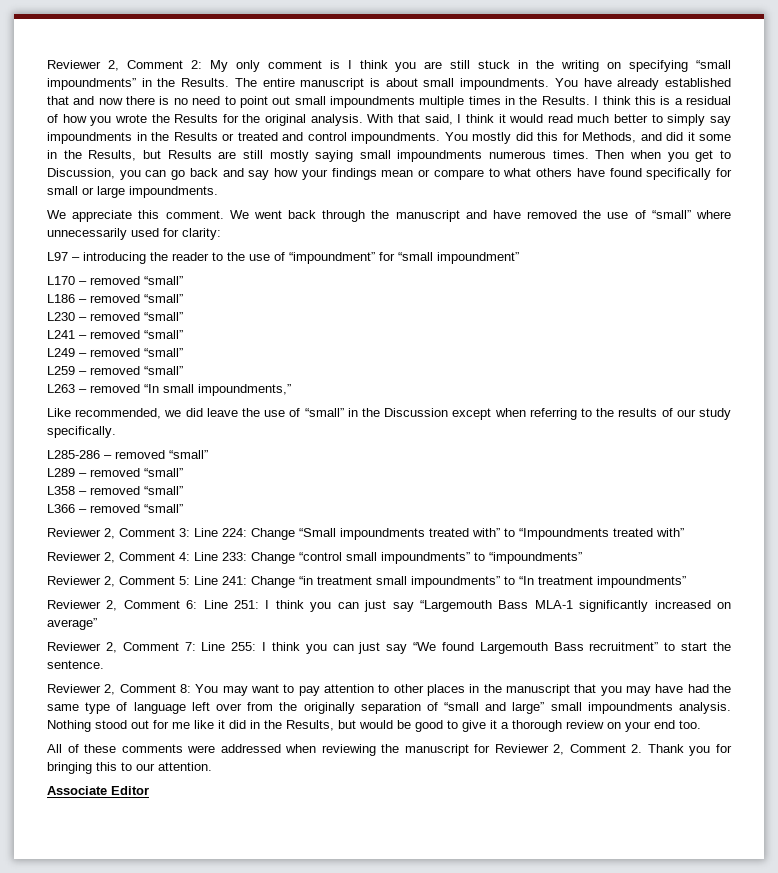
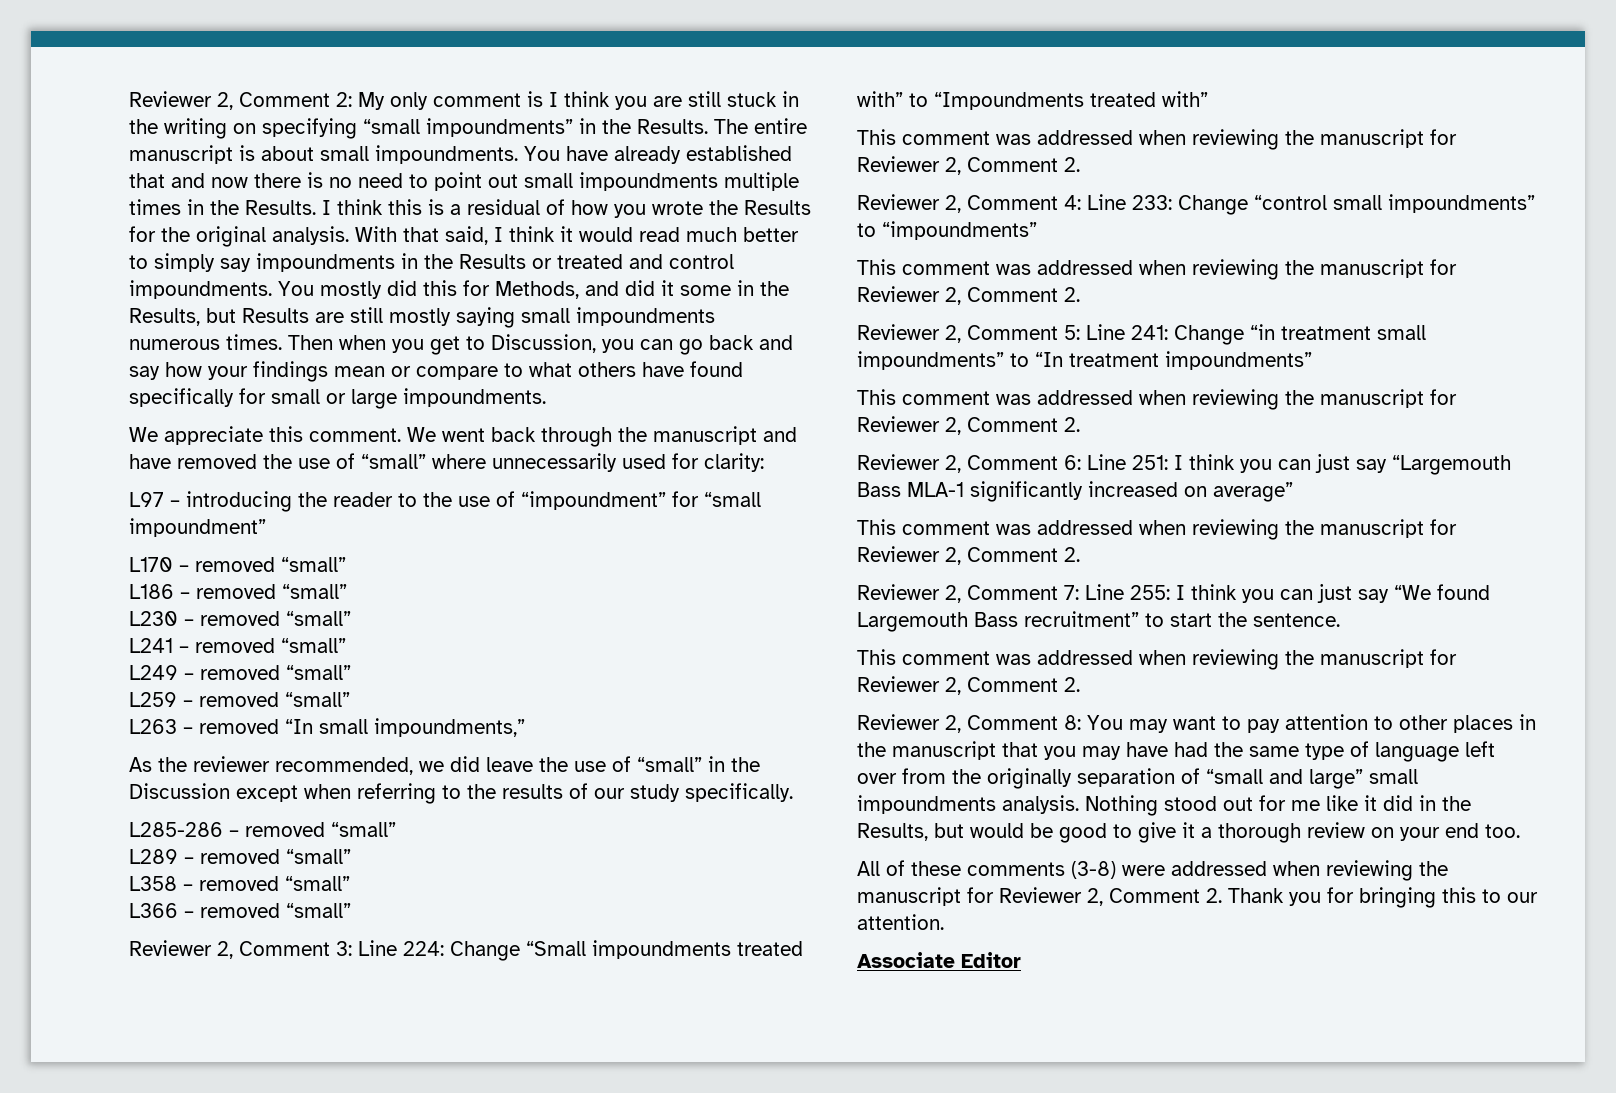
- Like recommended, we did leave the use of “small” in the Discussion except when referring to the results of our study specifically.
+ As the reviewer recommended, we did leave the use of “small” in the Discussion except when referring to the results of our study specifically.
  Reviewer 2, Comment 3: Line 224: Change “Small impoundments treated with” to “Impoundments treated with”
+ This comment was addressed when reviewing the manuscript for Reviewer 2, Comment 2.
  Reviewer 2, Comment 4: Line 233: Change “control small impoundments” to “impoundments”
+ This comment was addressed when reviewing the manuscript for Reviewer 2, Comment 2.
  Reviewer 2, Comment 5: Line 241: Change “in treatment small impoundments” to “In treatment impoundments”
+ This comment was addressed when reviewing the manuscript for Reviewer 2, Comment 2.
  Reviewer 2, Comment 6: Line 251: I think you can just say “Largemouth Bass MLA-1 significantly increased on average”
+ This comment was addressed when reviewing the manuscript for Reviewer 2, Comment 2.
  Reviewer 2, Comment 7: Line 255: I think you can just say “We found Largemouth Bass recruitment” to start the sentence.
+ This comment was addressed when reviewing the manuscript for Reviewer 2, Comment 2.
- All of these comments were addressed when reviewing the manuscript for Reviewer 2, Comment 2. Thank you for bringing this to our attention.
+ All of these comments (3-8) were addressed when reviewing the manuscript for Reviewer 2, Comment 2. Thank you for bringing this to our attention.

